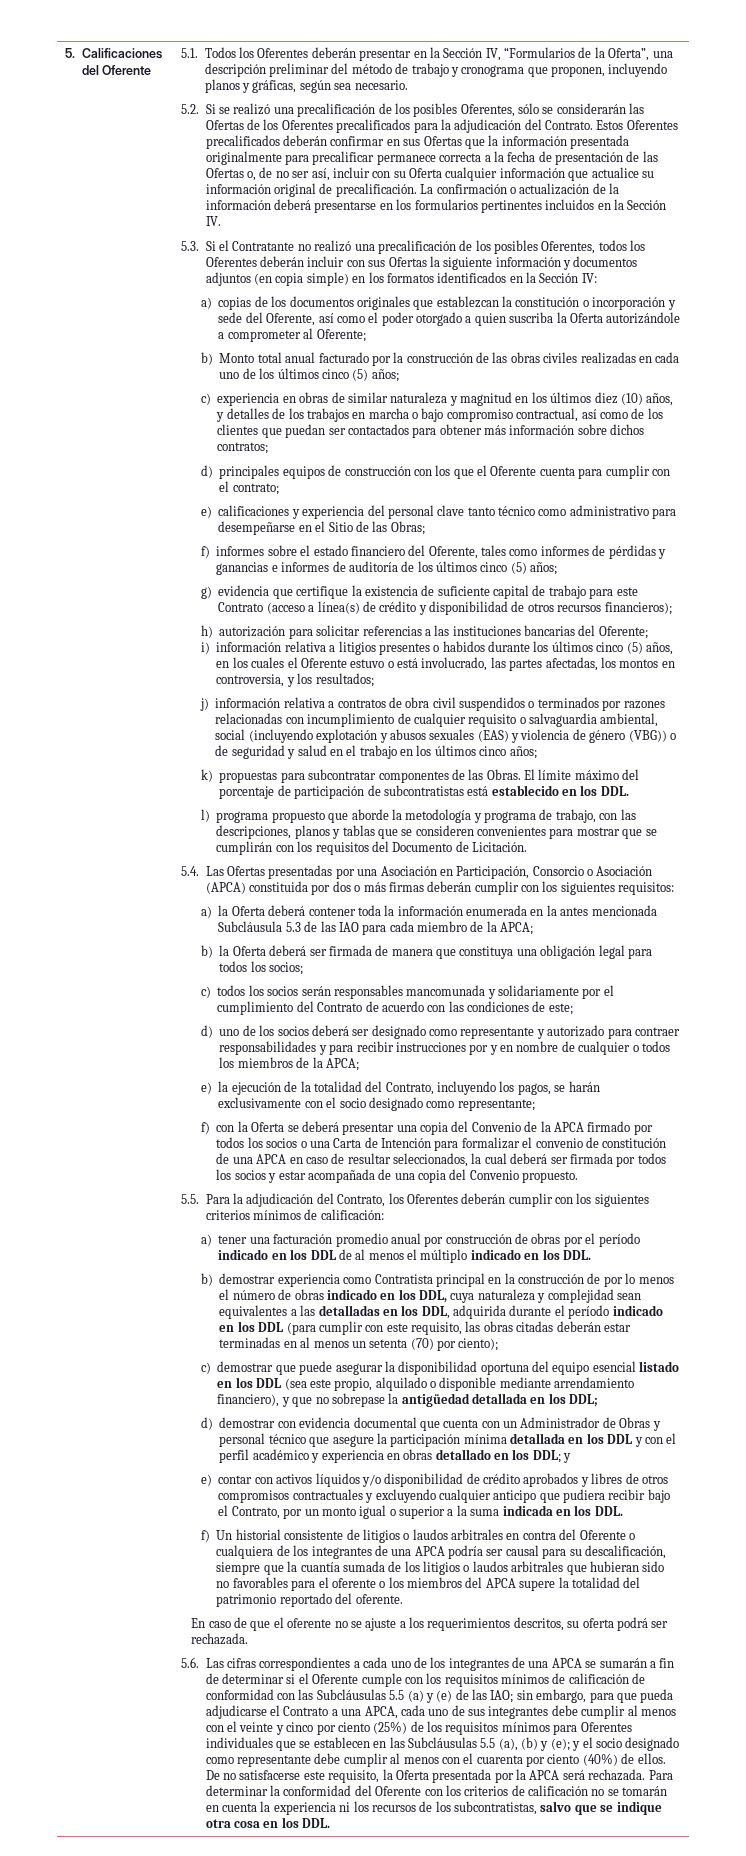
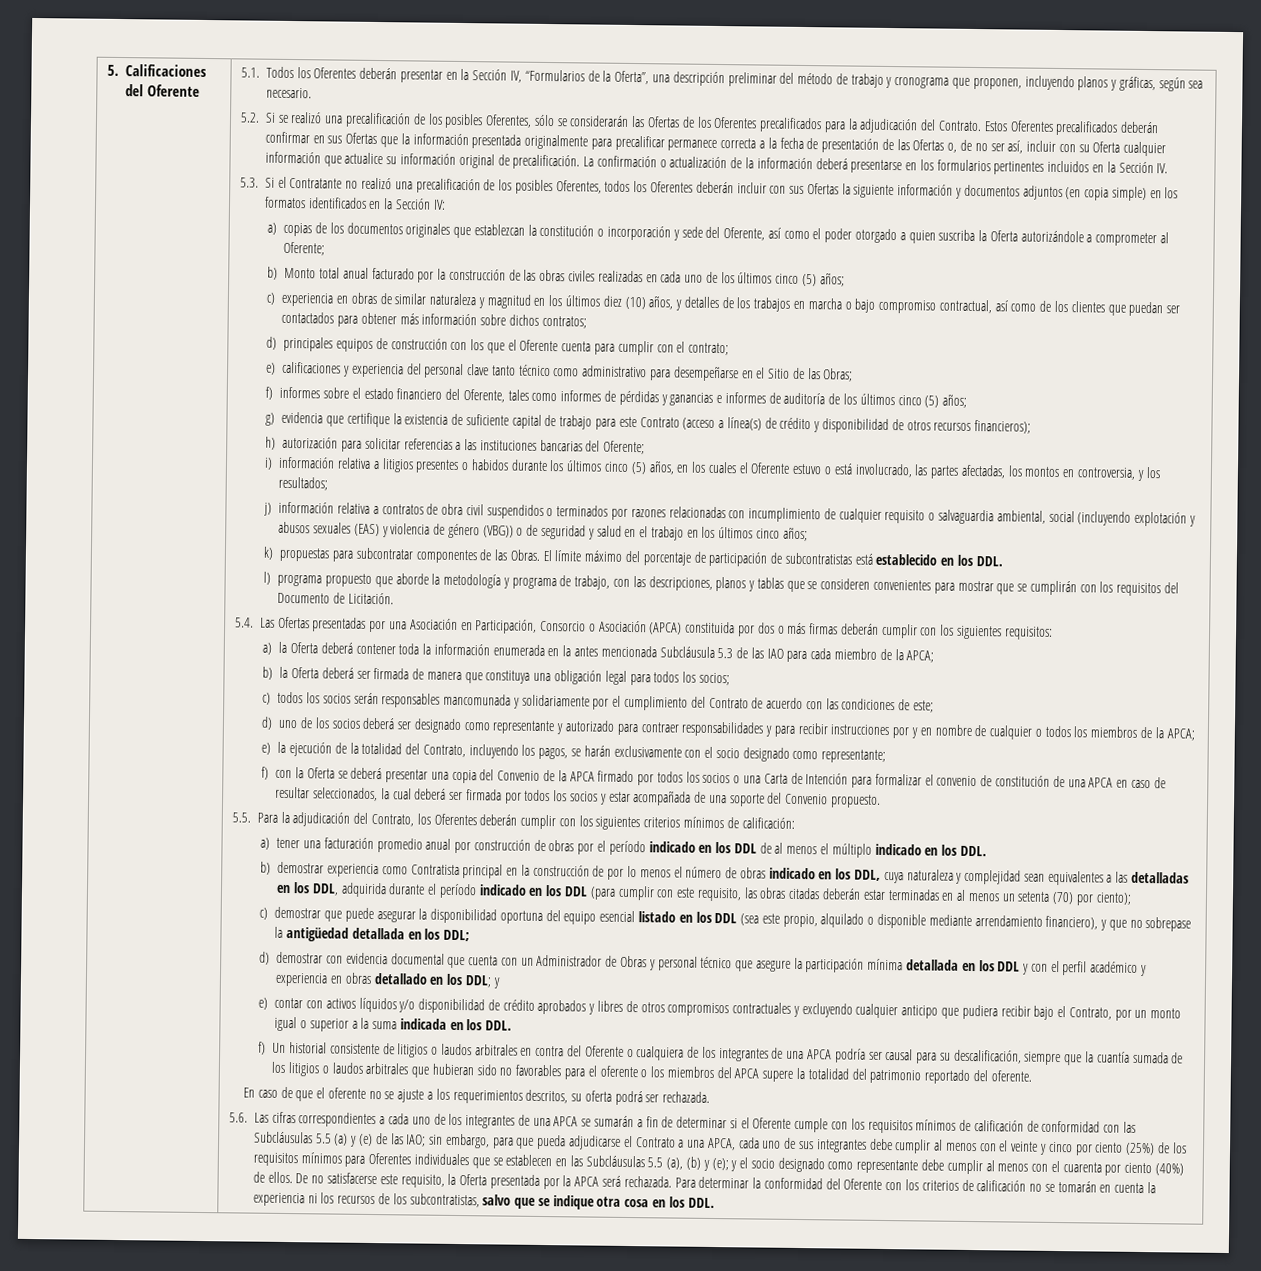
- f) con la Oferta se deberá presentar una copia del Convenio de la APCA firmado por todos los socios o una Carta de Intención para formalizar el convenio de constitución de una APCA en caso de resultar seleccionados, la cual deberá ser firmada por todos los socios y estar acompañada de una copia del Convenio propuesto.
+ f) con la Oferta se deberá presentar una copia del Convenio de la APCA firmado por todos los socios o una Carta de Intención para formalizar el convenio de constitución de una APCA en caso de resultar seleccionados, la cual deberá ser firmada por todos los socios y estar acompañada de una soporte del Convenio propuesto.

